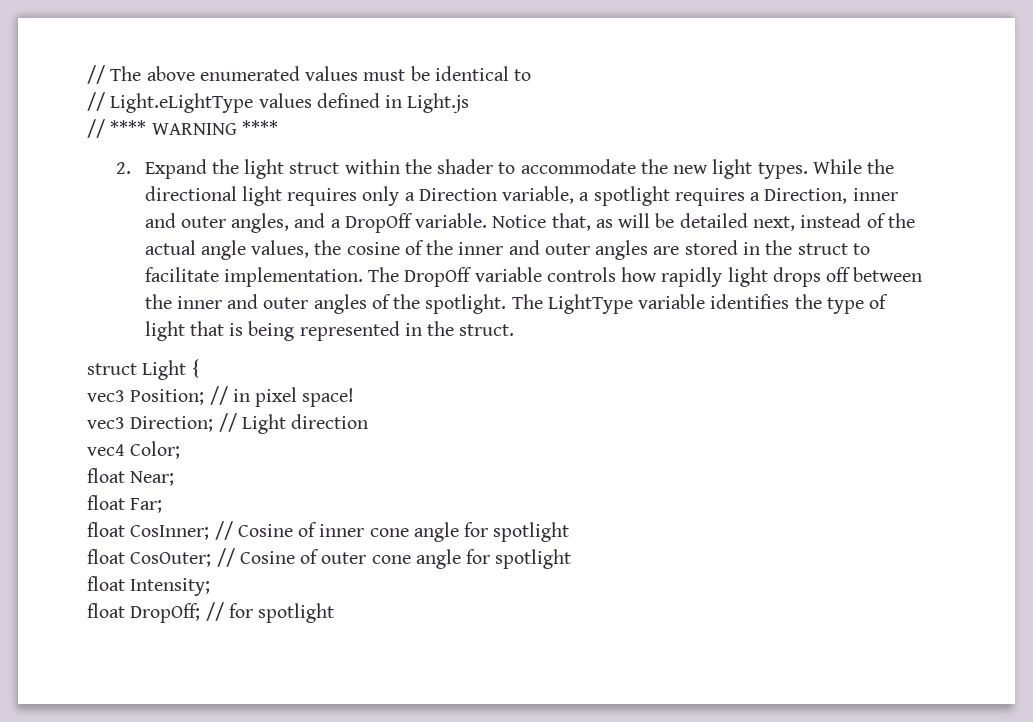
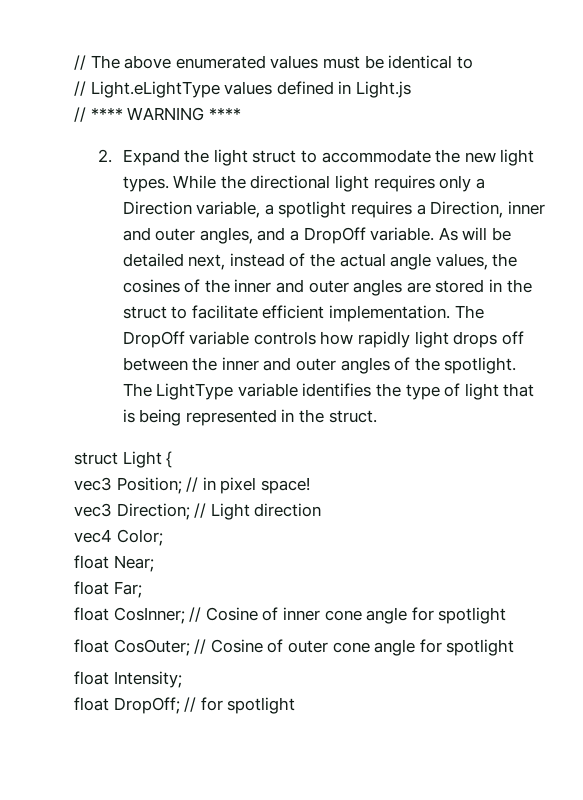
- 2. Expand the light struct within the shader to accommodate the new light types.
+ 2. Expand the light struct to accommodate the new light types.
- Notice that, as will be detailed next, instead of the actual angle values, the cosine of the inner and outer angles are stored in the struct to facilitate implementation.
+ As will be detailed next, instead of the actual angle values, the cosines of the inner and outer angles are stored in the struct to facilitate efficient implementation.

